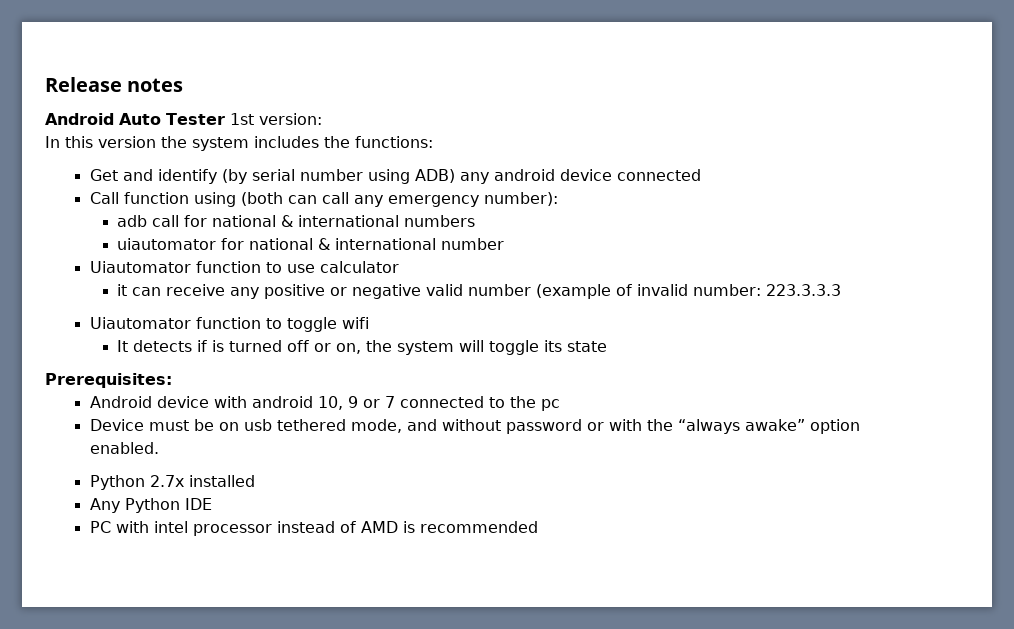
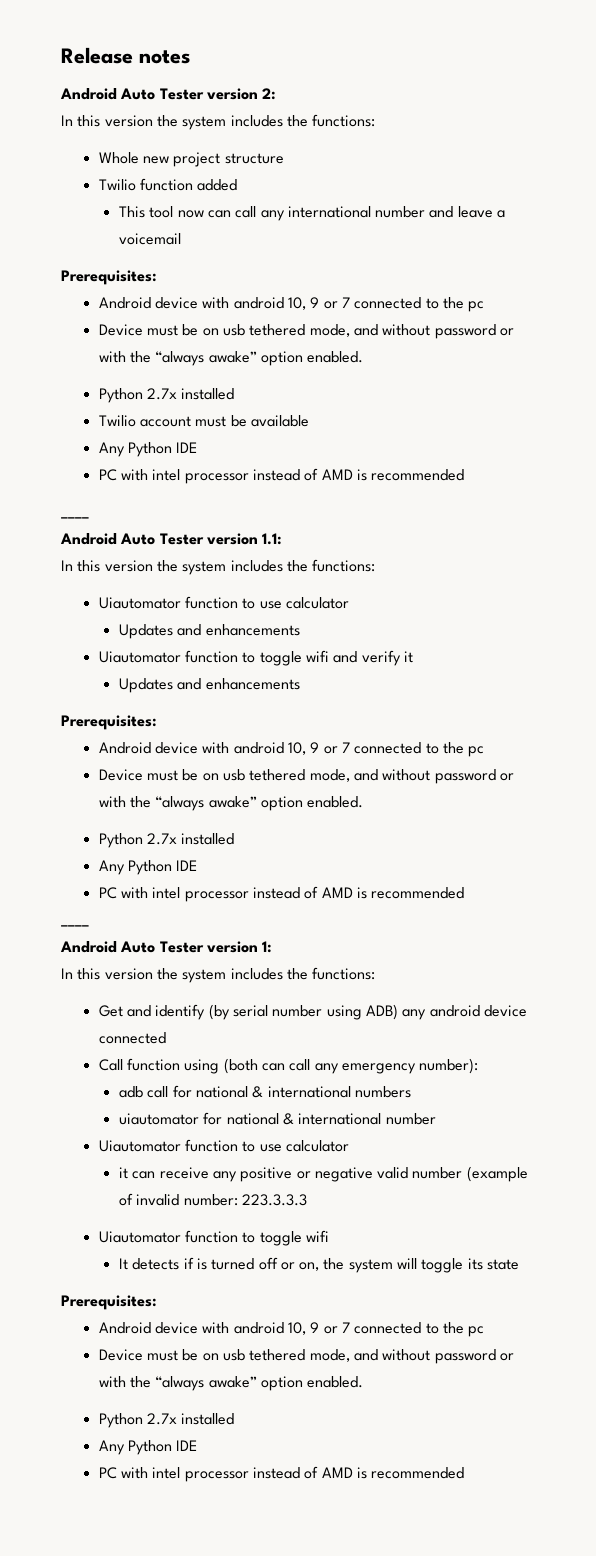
- Android Auto Tester 1st version:
+ Android Auto Tester version 2:
+ In this version the system includes the functions:
+ Whole new project structure
+ Twilio function added
+ This tool now can call any international number and leave a voicemail
+ Prerequisites:
+ Android device with android 10, 9 or 7 connected to the pc
+ Device must be on usb tethered mode, and without password or with the “always awake” option enabled.
+ Python 2.7x installed
+ Twilio account must be available
+ Any Python IDE
+ PC with intel processor instead of AMD is recommended
+ ____
+ Android Auto Tester version 1.1:
+ In this version the system includes the functions:
+ Uiautomator function to use calculator
+ Updates and enhancements
+ Uiautomator function to toggle wifi and verify it
+ Updates and enhancements
+ Prerequisites:
+ Android device with android 10, 9 or 7 connected to the pc
+ Device must be on usb tethered mode, and without password or with the “always awake” option enabled.
+ Python 2.7x installed
+ Any Python IDE
+ PC with intel processor instead of AMD is recommended
+ ____
+ Android Auto Tester version 1:

